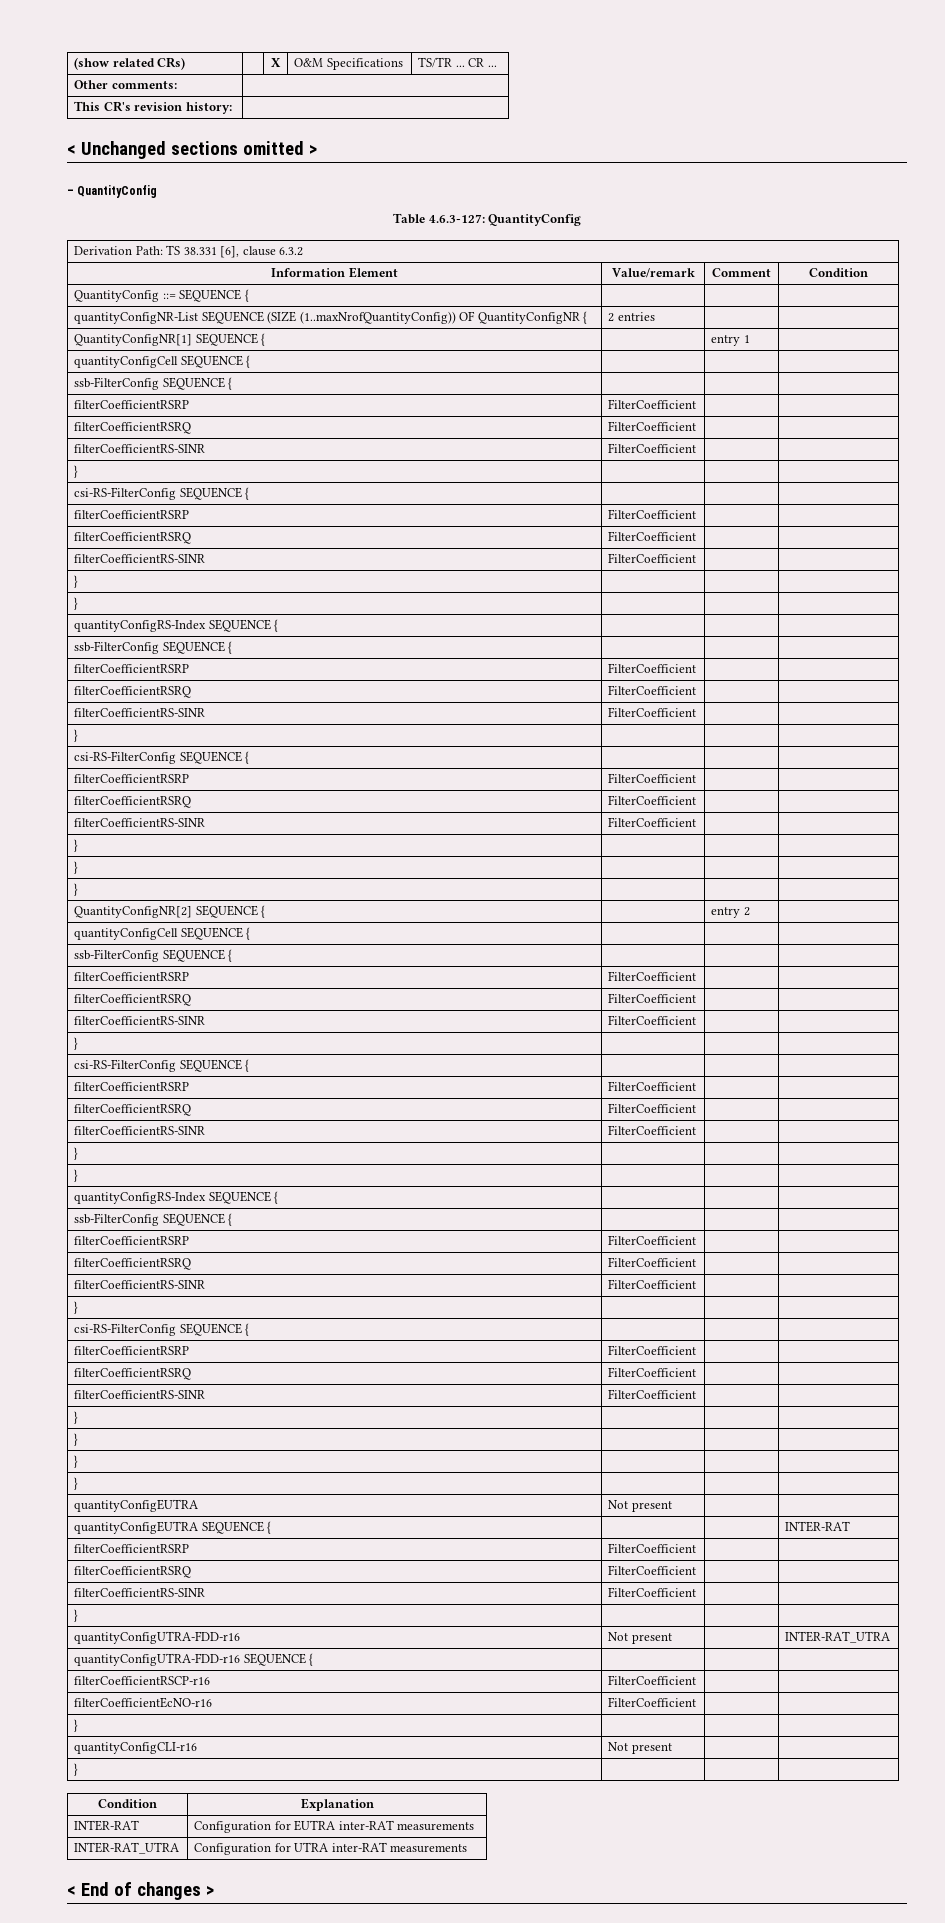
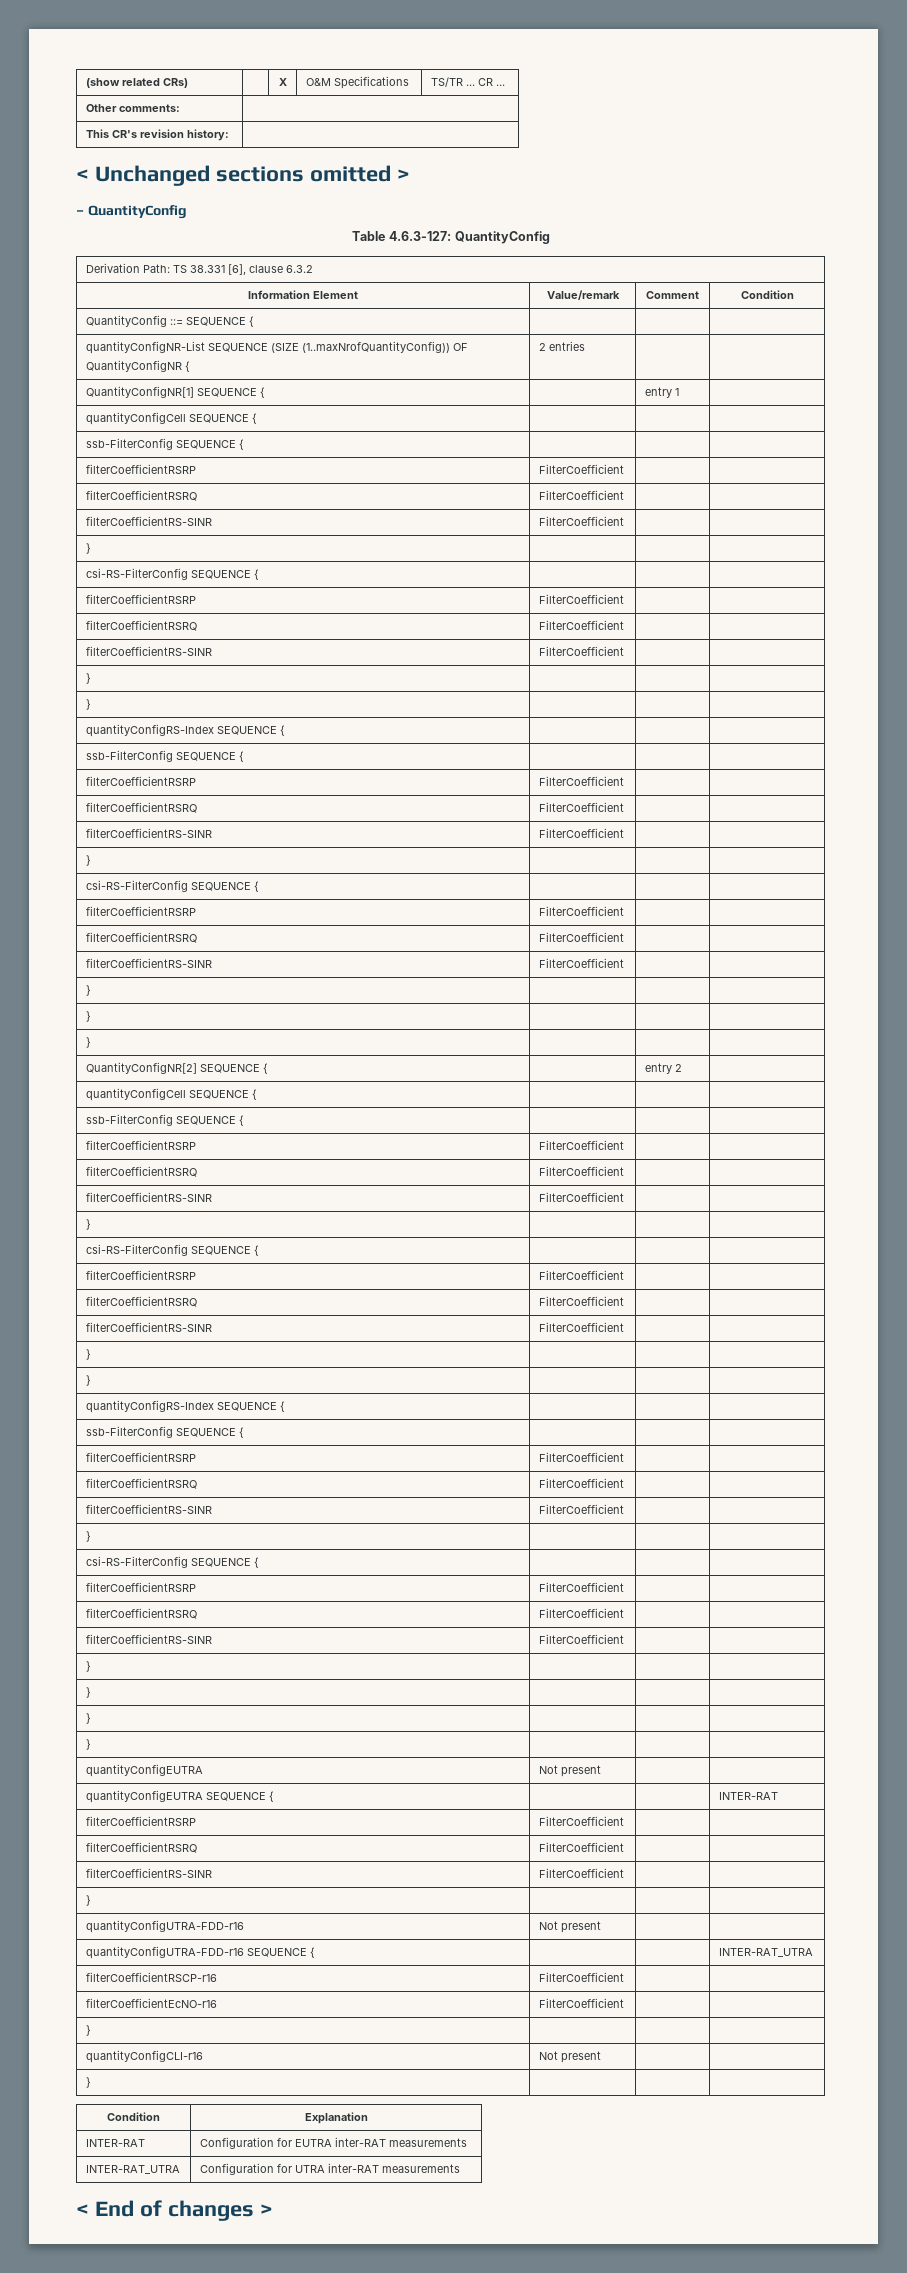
- quantityConfigUTRA-FDD-r16 | Not present | | INTER-RAT_UTRA
+ quantityConfigUTRA-FDD-r16 | Not present | |
- quantityConfigUTRA-FDD-r16 SEQUENCE { | | |
+ quantityConfigUTRA-FDD-r16 SEQUENCE { | | | INTER-RAT_UTRA

